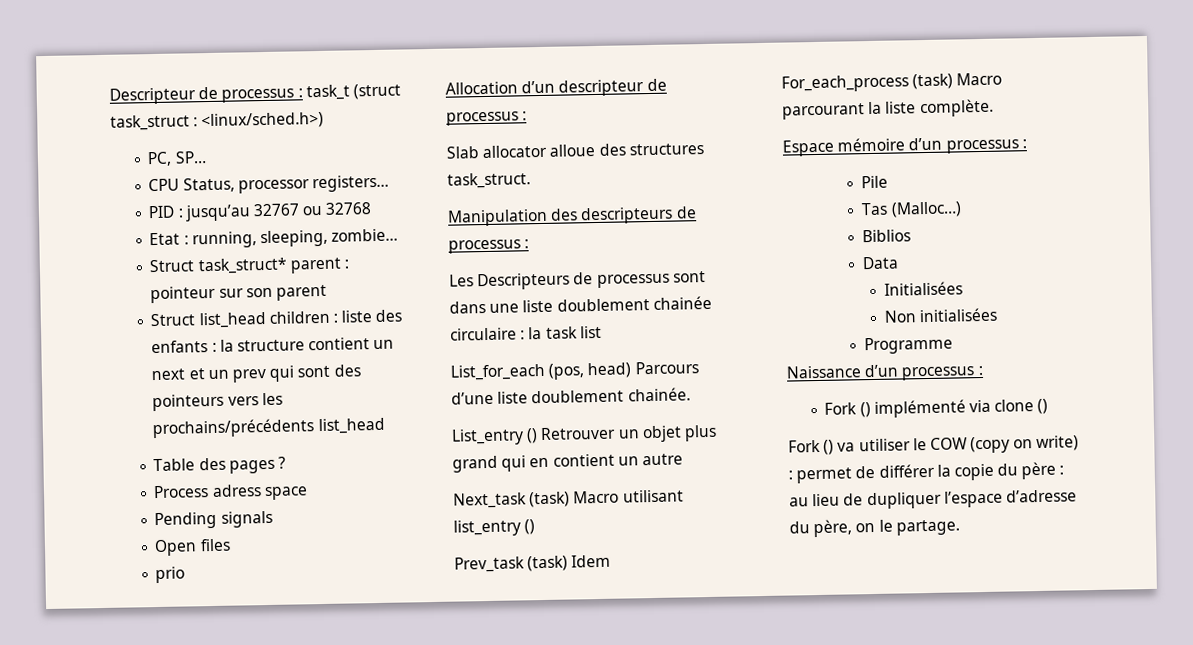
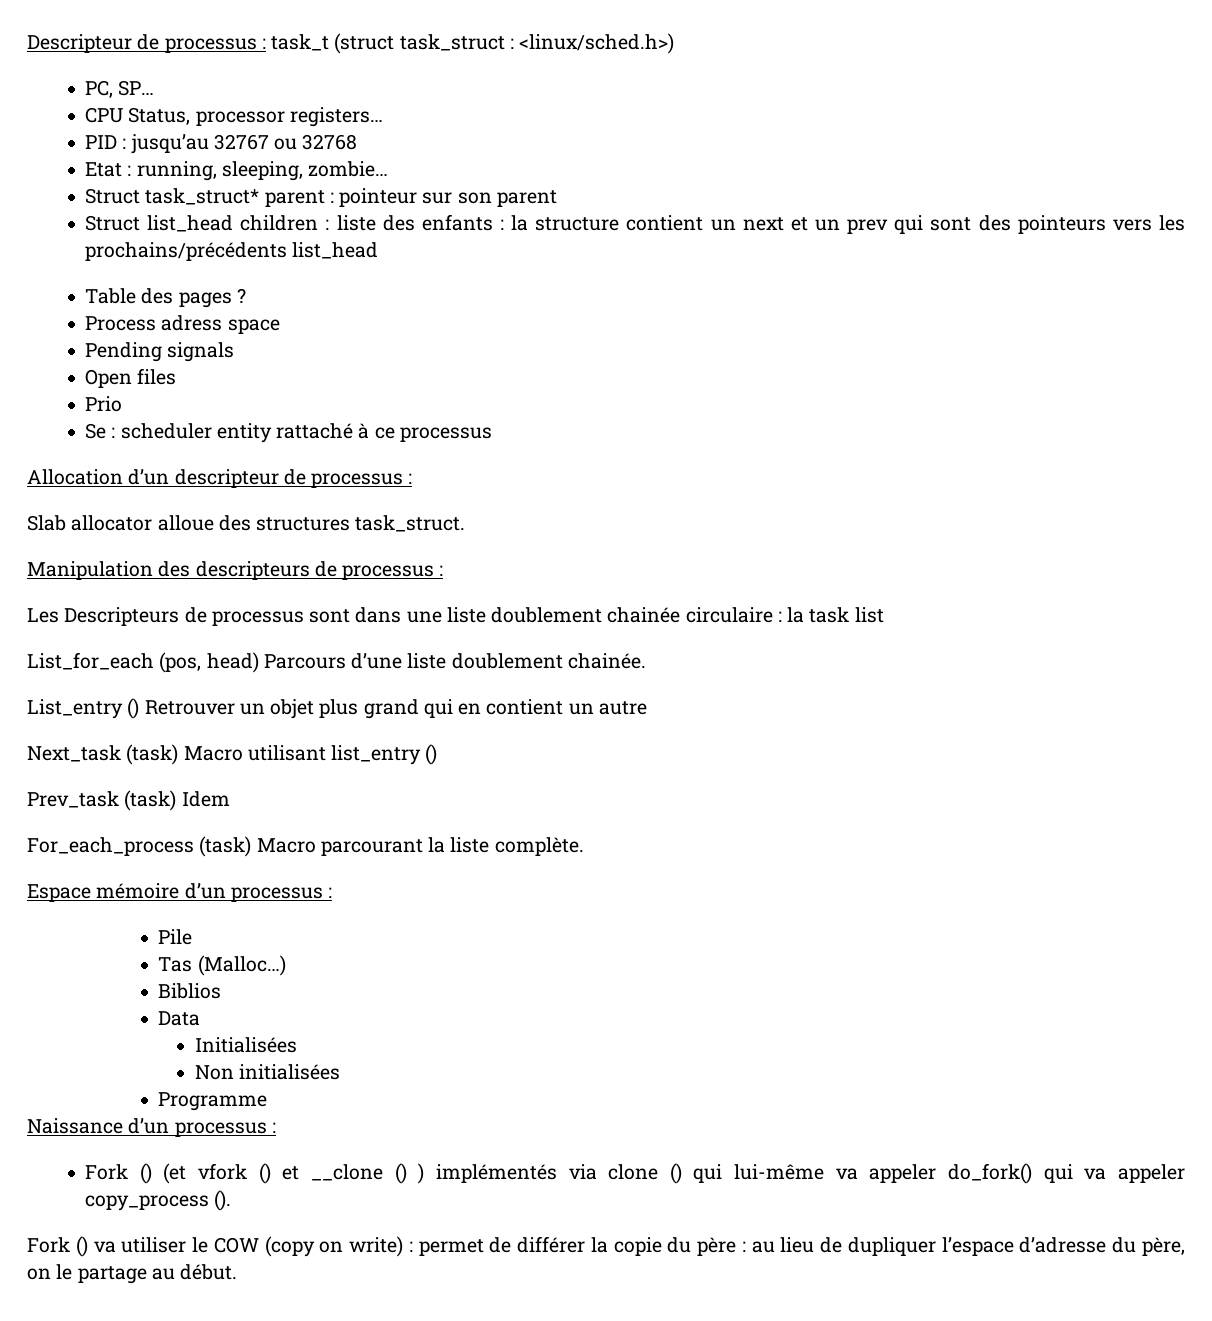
- prio
+ Prio
+ Se : scheduler entity rattaché à ce processus
- Fork () implémenté via clone ()
+ Fork () (et vfork () et __clone () ) implémentés via clone () qui lui-même va appeler do_fork() qui va appeler copy_process ().
- Fork () va utiliser le COW (copy on write) : permet de différer la copie du père : au lieu de dupliquer l’espace d’adresse du père, on le partage.
+ Fork () va utiliser le COW (copy on write) : permet de différer la copie du père : au lieu de dupliquer l’espace d’adresse du père, on le partage au début.

